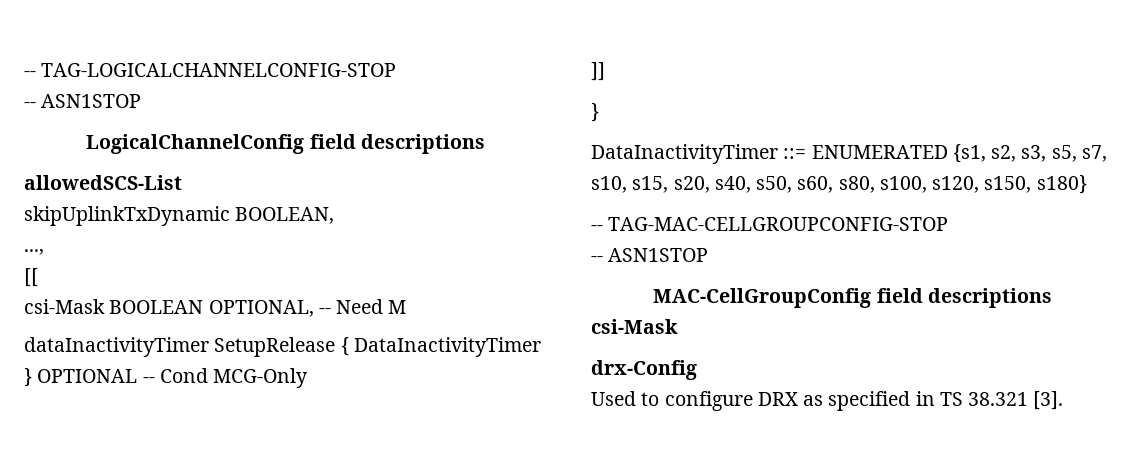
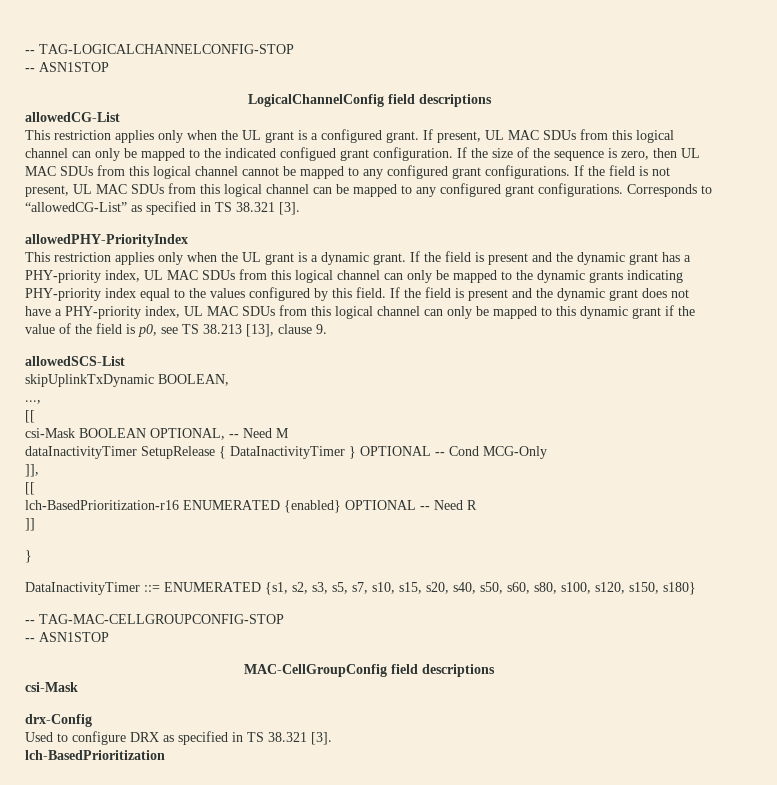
+ allowedCG-List
+ This restriction applies only when the UL grant is a configured grant. If present, UL MAC SDUs from this logical channel can only be mapped to the indicated configued grant configuration. If the size of the sequence is zero, then UL MAC SDUs from this logical channel cannot be mapped to any configured grant configurations. If the field is not present, UL MAC SDUs from this logical channel can be mapped to any configured grant configurations. Corresponds to “allowedCG-List” as specified in TS 38.321 [3].
+ allowedPHY-PriorityIndex
+ This restriction applies only when the UL grant is a dynamic grant. If the field is present and the dynamic grant has a PHY-priority index, UL MAC SDUs from this logical channel can only be mapped to the dynamic grants indicating PHY-priority index equal to the values configured by this field. If the field is present and the dynamic grant does not have a PHY-priority index, UL MAC SDUs from this logical channel can only be mapped to this dynamic grant if the value of the field is p0, see TS 38.213 [13], clause 9.
+ ]],
+ [[
+ lch-BasedPrioritization-r16 ENUMERATED {enabled} OPTIONAL -- Need R
+ lch-BasedPrioritization

